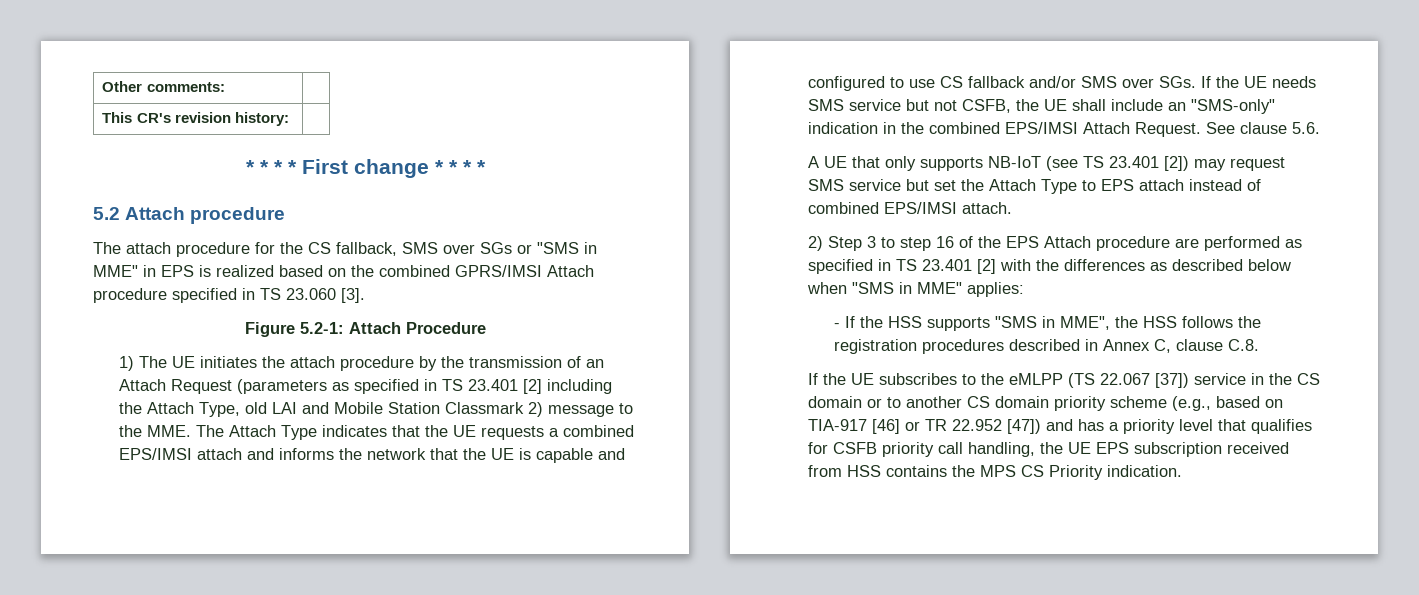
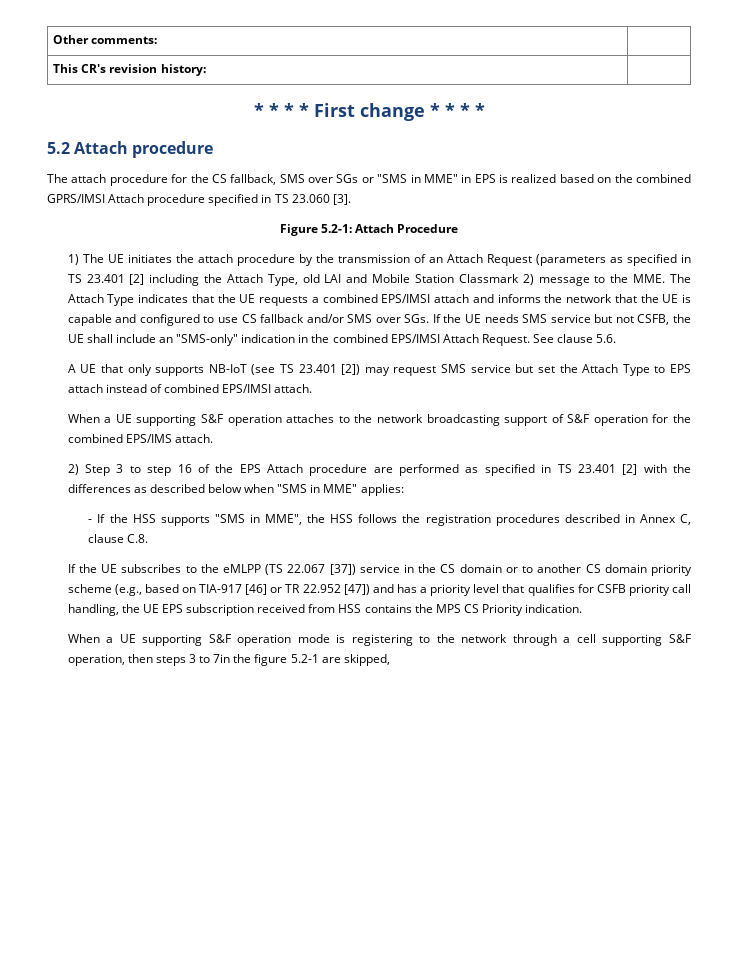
+ When a UE supporting S&F operation attaches to the network broadcasting support of S&F operation for the combined EPS/IMS attach.
+ When a UE supporting S&F operation mode is registering to the network through a cell supporting S&F operation, then steps 3 to 7in the figure 5.2-1 are skipped,

